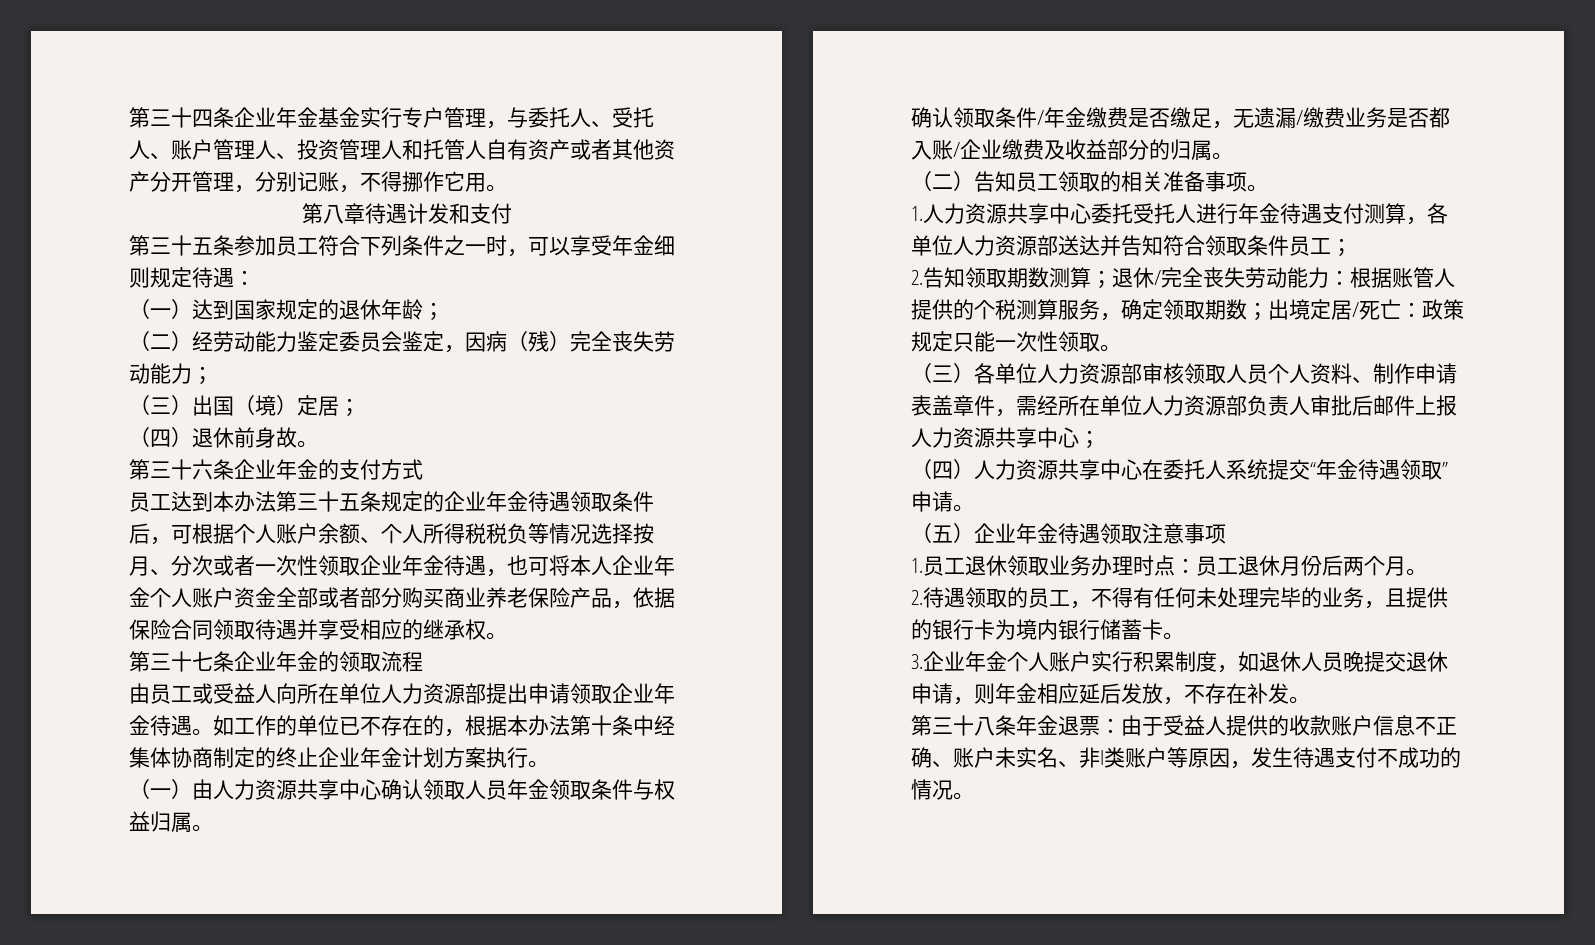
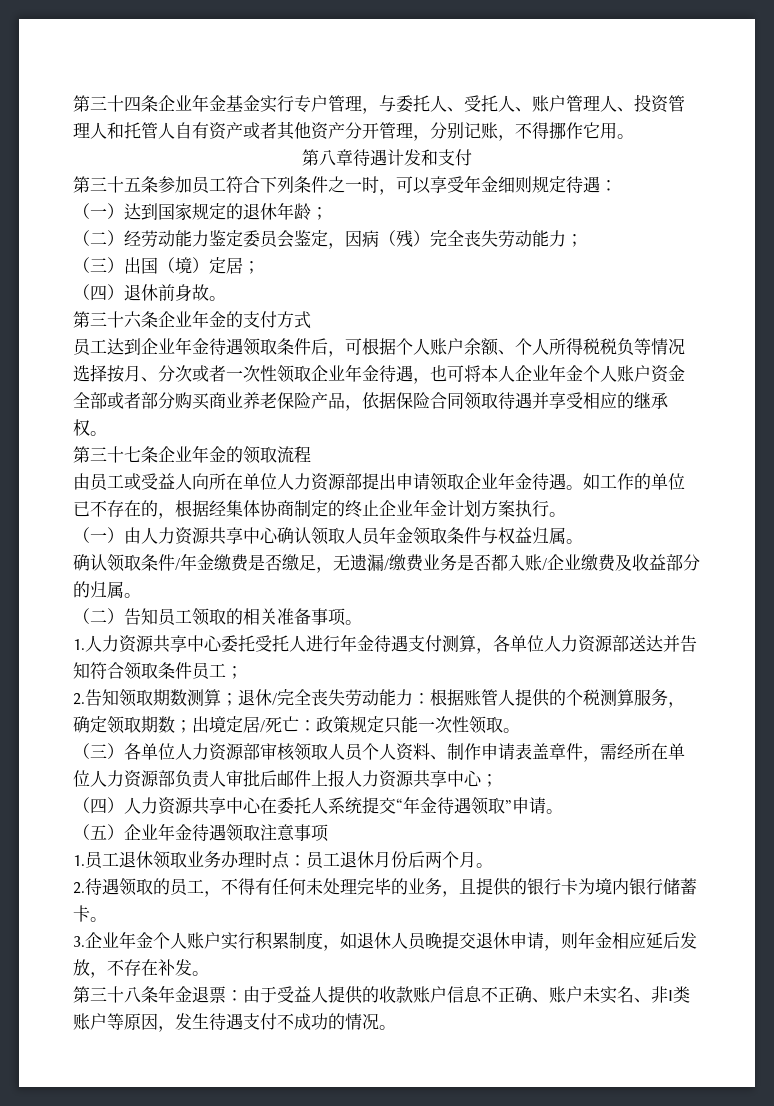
- 员工达到本办法第三十五条规定的企业年金待遇领取条件后，可根据个人账户余额、个人所得税税负等情况选择按月、分次或者一次性领取企业年金待遇，也可将本人企业年金个人账户资金全部或者部分购买商业养老保险产品，依据保险合同领取待遇并享受相应的继承权。
+ 员工达到企业年金待遇领取条件后，可根据个人账户余额、个人所得税税负等情况选择按月、分次或者一次性领取企业年金待遇，也可将本人企业年金个人账户资金全部或者部分购买商业养老保险产品，依据保险合同领取待遇并享受相应的继承权。
- 如工作的单位已不存在的，根据本办法第十条中经集体协商制定的终止企业年金计划方案执行。
+ 如工作的单位已不存在的，根据经集体协商制定的终止企业年金计划方案执行。

